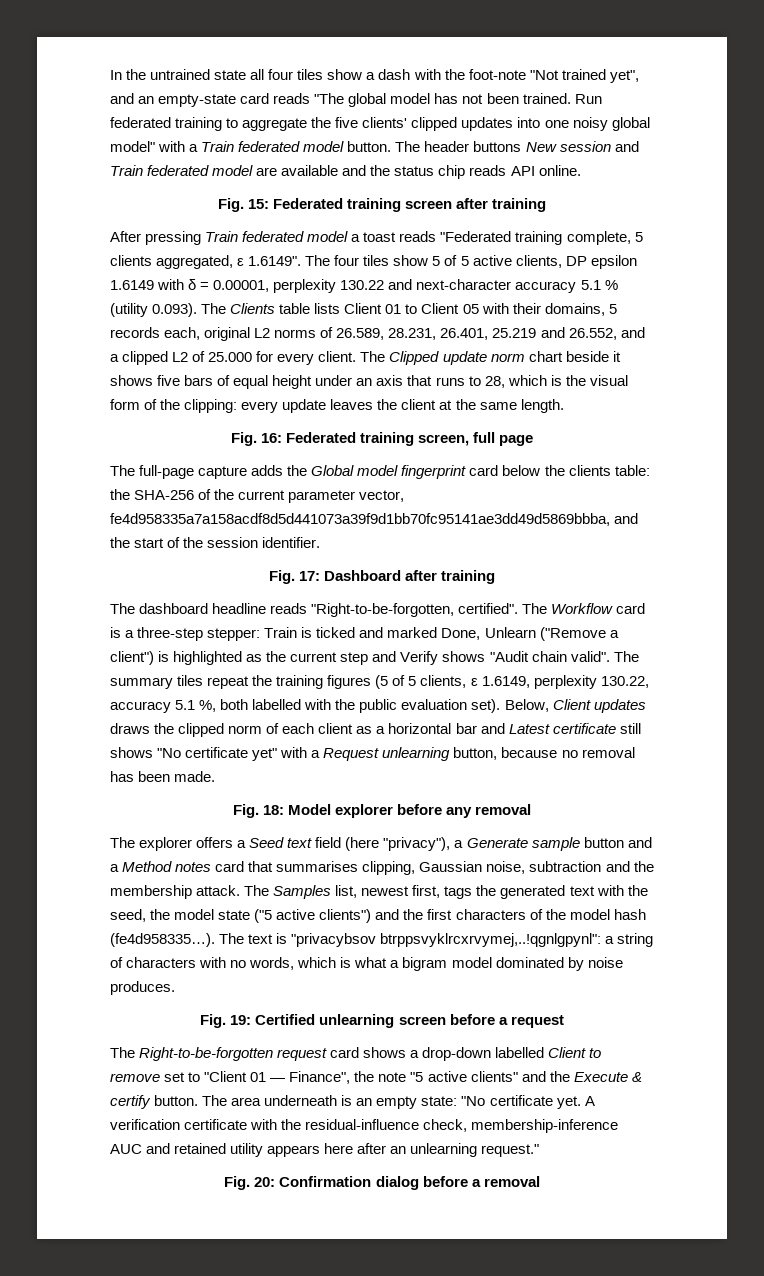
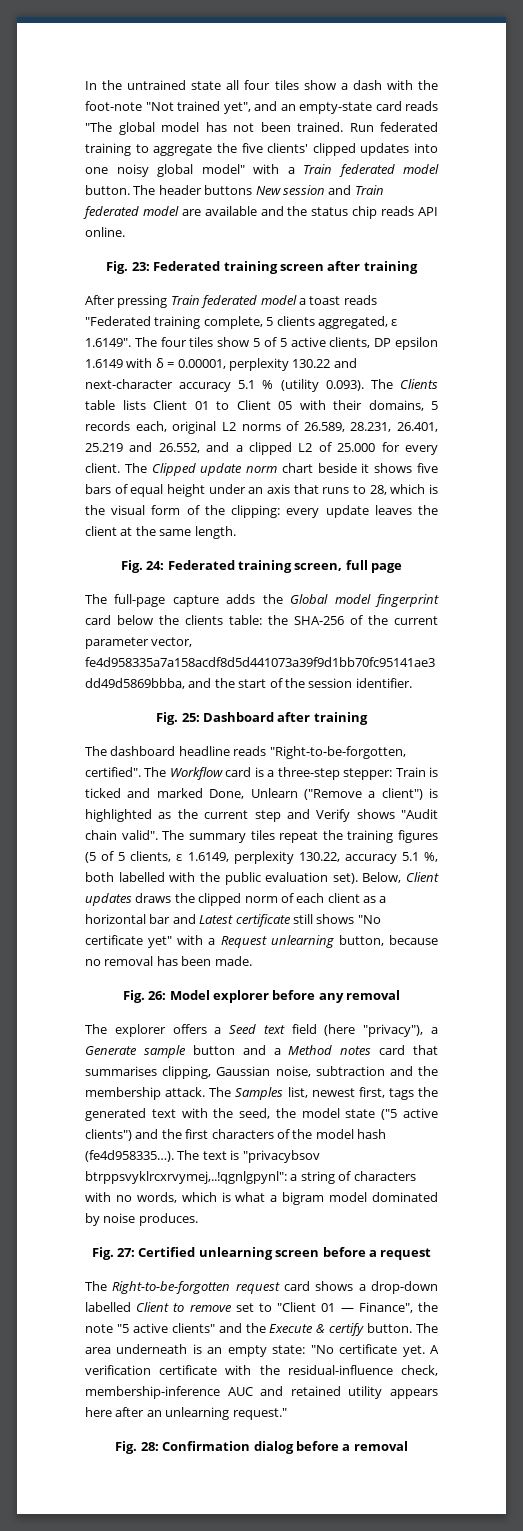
- Fig. 15: Federated training screen after training
+ Fig. 23: Federated training screen after training
- Fig. 16: Federated training screen, full page
+ Fig. 24: Federated training screen, full page
- Fig. 17: Dashboard after training
+ Fig. 25: Dashboard after training
- Fig. 18: Model explorer before any removal
+ Fig. 26: Model explorer before any removal
- Fig. 19: Certified unlearning screen before a request
+ Fig. 27: Certified unlearning screen before a request
- Fig. 20: Confirmation dialog before a removal
+ Fig. 28: Confirmation dialog before a removal

